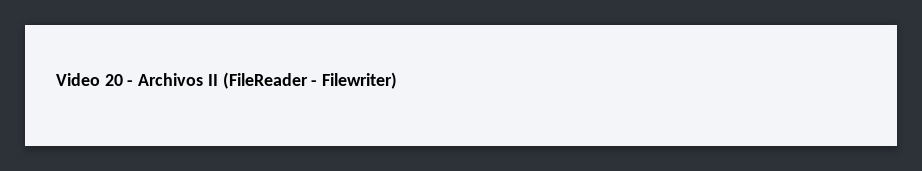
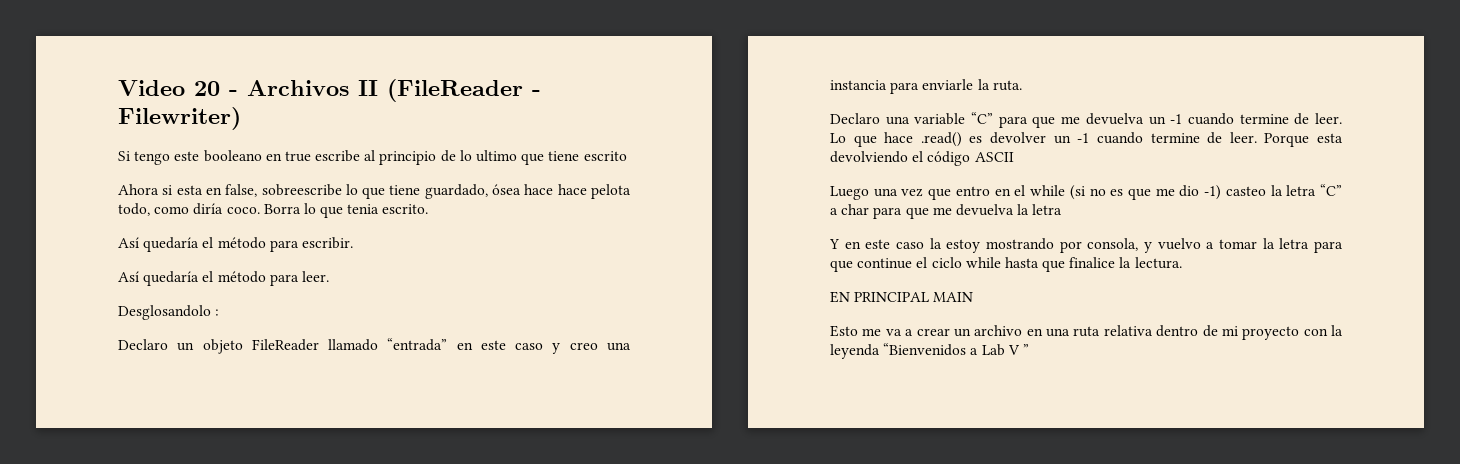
+ Si tengo este booleano en true escribe al principio de lo ultimo que tiene escrito
+ Ahora si esta en false, sobreescribe lo que tiene guardado, ósea hace hace pelota todo, como diría coco. Borra lo que tenia escrito.
+ Así quedaría el método para escribir.
+ Así quedaría el método para leer.
+ Desglosandolo :
+ Declaro un objeto FileReader llamado “entrada” en este caso y creo una instancia para enviarle la ruta.
+ Declaro una variable “C” para que me devuelva un -1 cuando termine de leer. Lo que hace .read() es devolver un -1 cuando termine de leer. Porque esta devolviendo el código ASCII
+ Luego una vez que entro en el while (si no es que me dio -1) casteo la letra “C” a char para que me devuelva la letra
+ Y en este caso la estoy mostrando por consola, y vuelvo a tomar la letra para que continue el ciclo while hasta que finalice la lectura.
+ EN PRINCIPAL MAIN
+ Esto me va a crear un archivo en una ruta relativa dentro de mi proyecto con la leyenda “Bienvenidos a Lab V ”

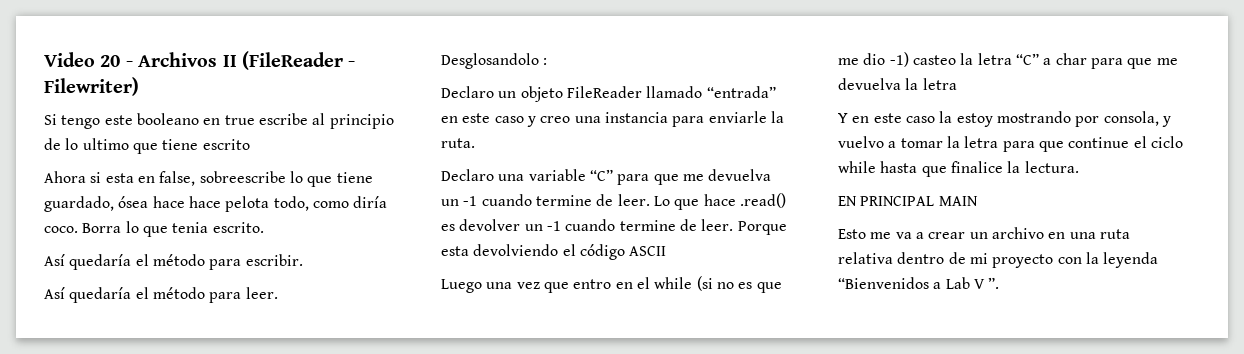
- Esto me va a crear un archivo en una ruta relativa dentro de mi proyecto con la leyenda “Bienvenidos a Lab V ”
+ Esto me va a crear un archivo en una ruta relativa dentro de mi proyecto con la leyenda “Bienvenidos a Lab V ”.

